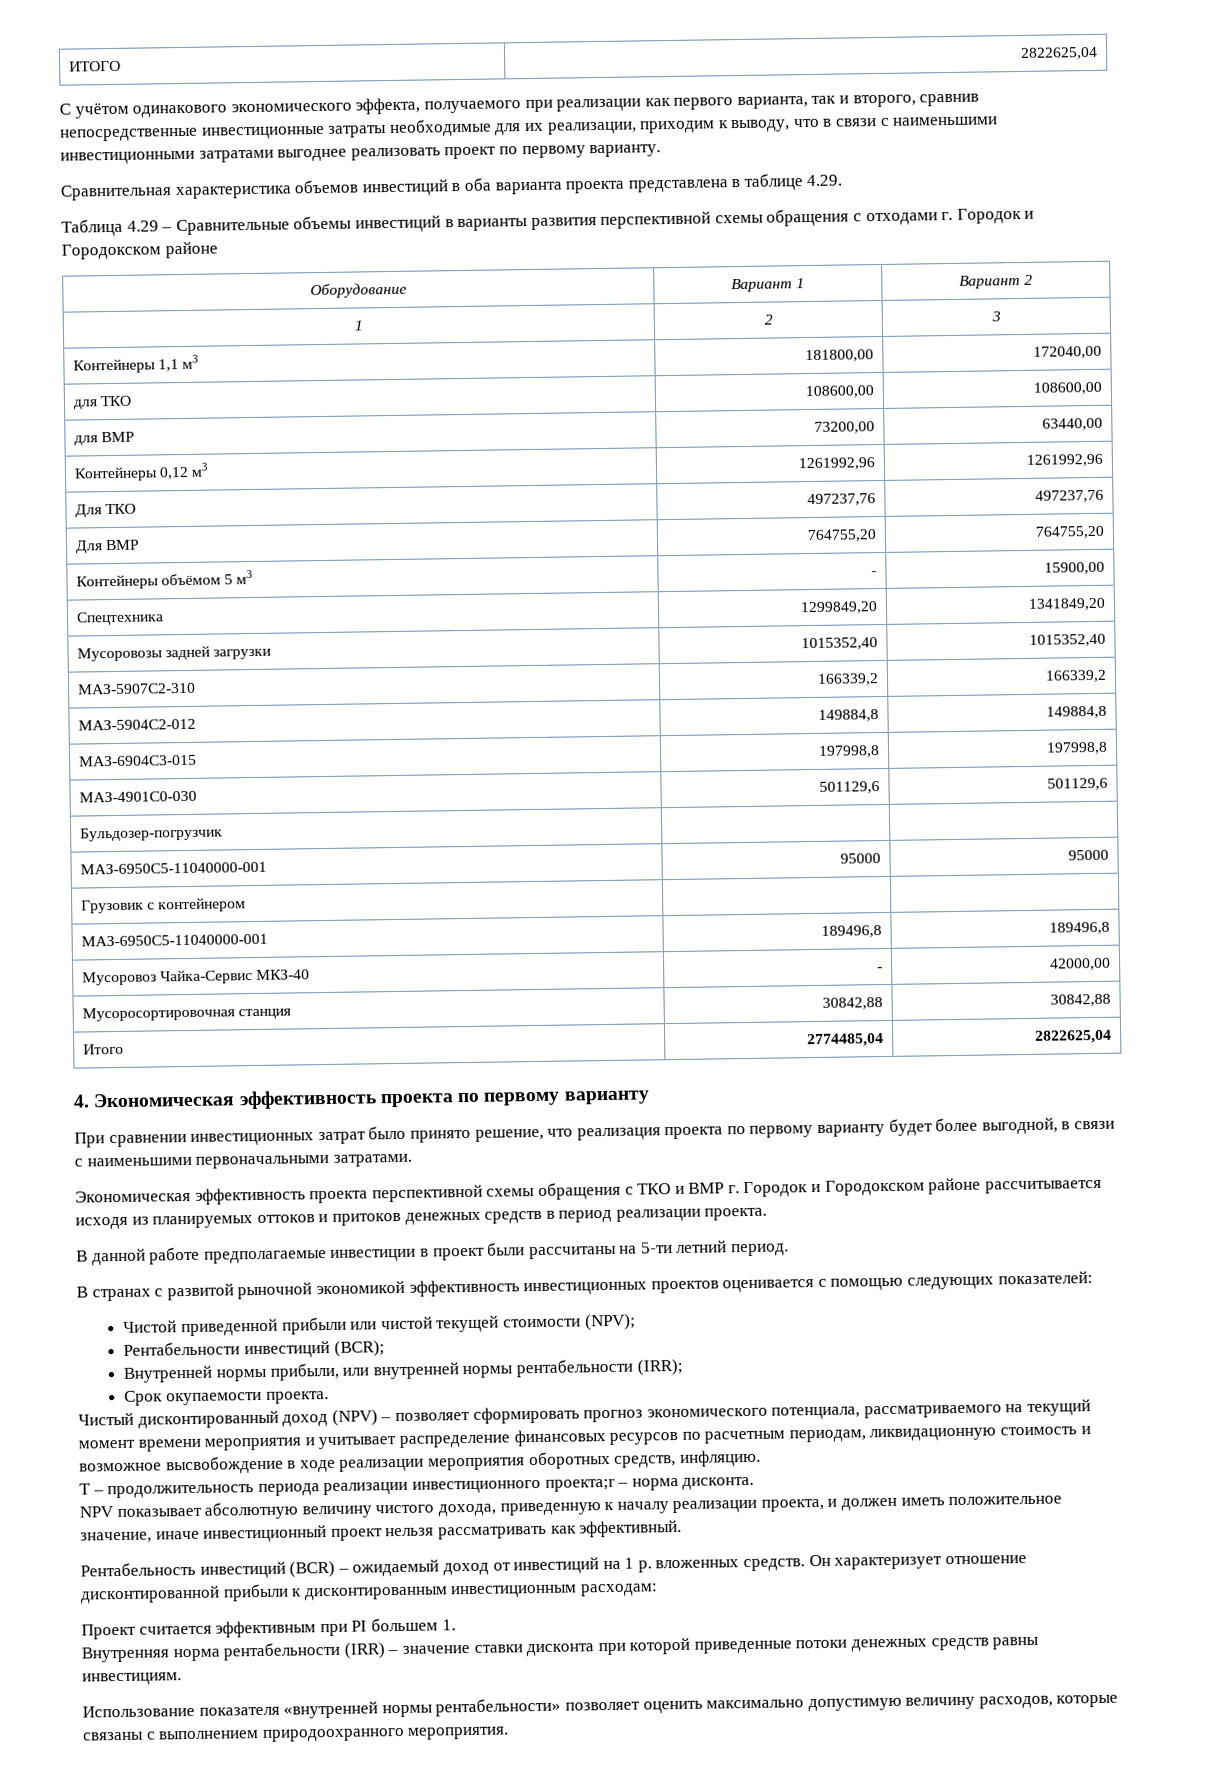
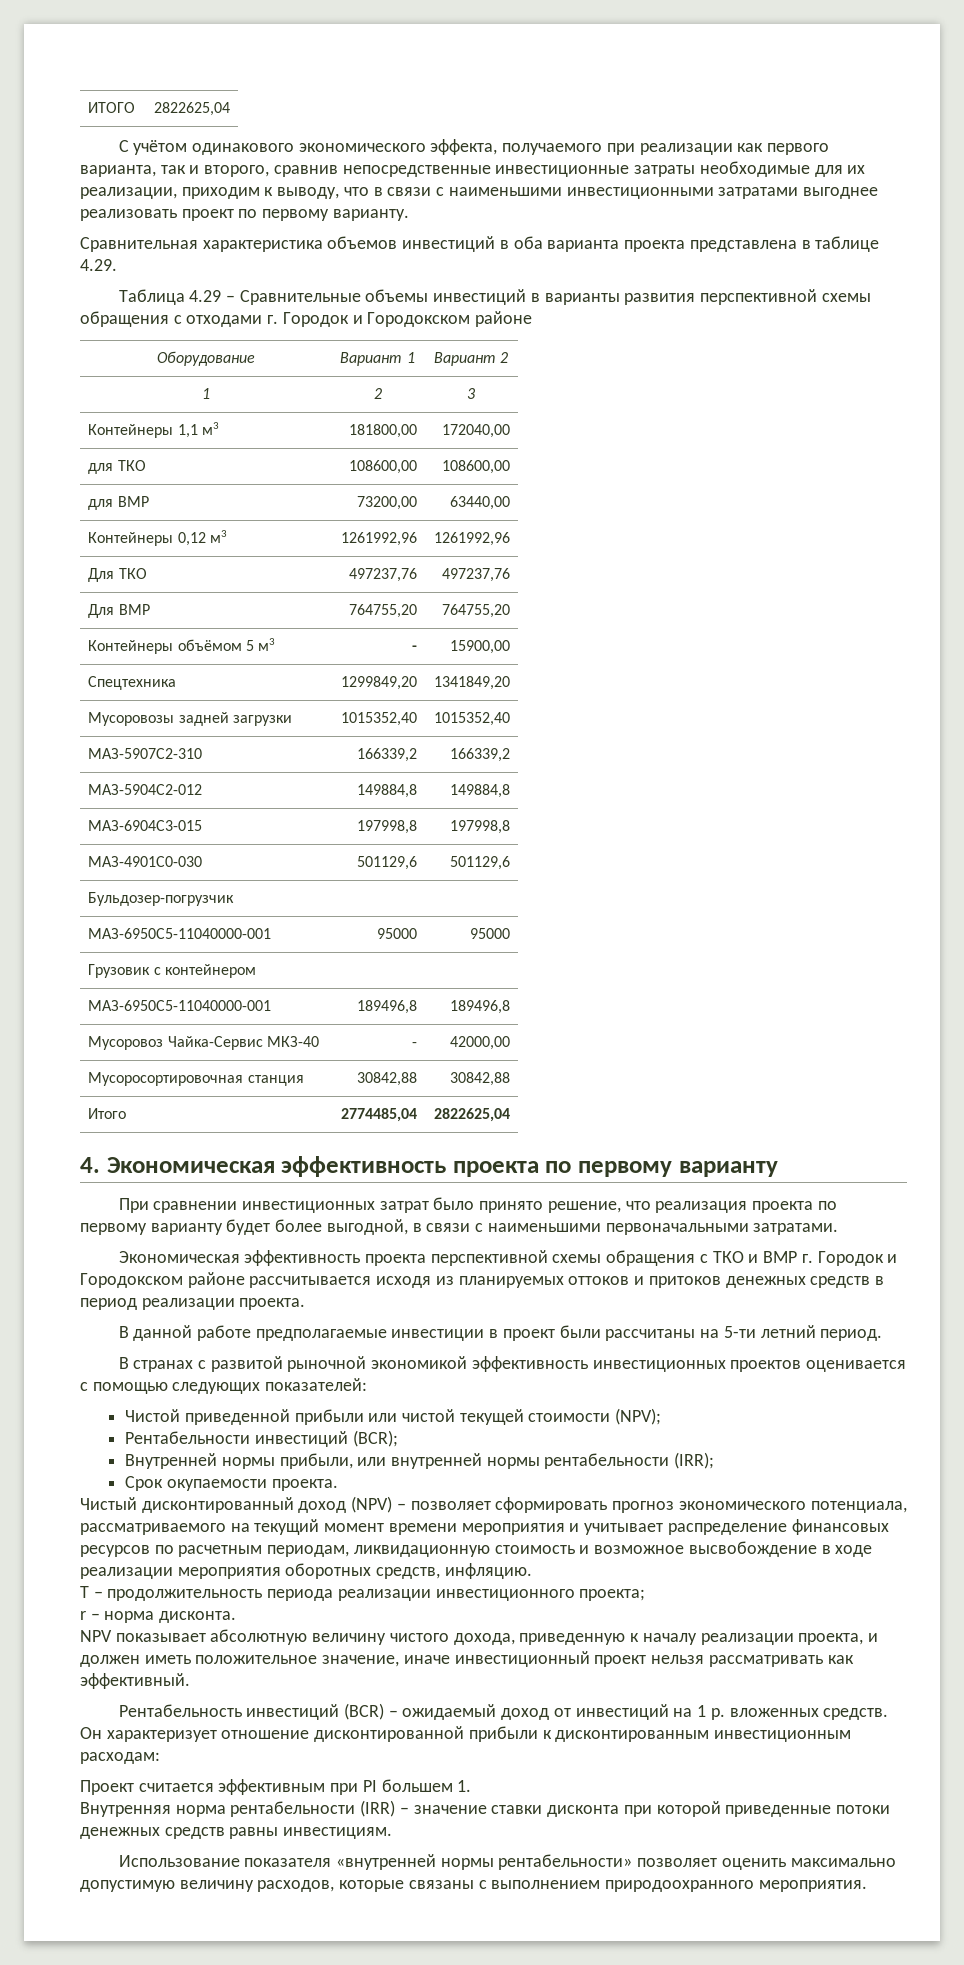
- T ‒ продолжительность периода реализации инвестиционного проекта;r – норма дисконта.
+ T ‒ продолжительность периода реализации инвестиционного проекта;
+ r – норма дисконта.

